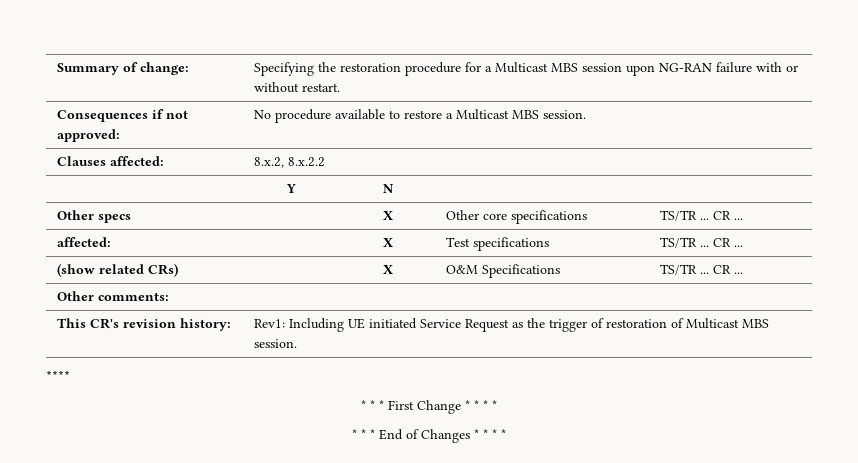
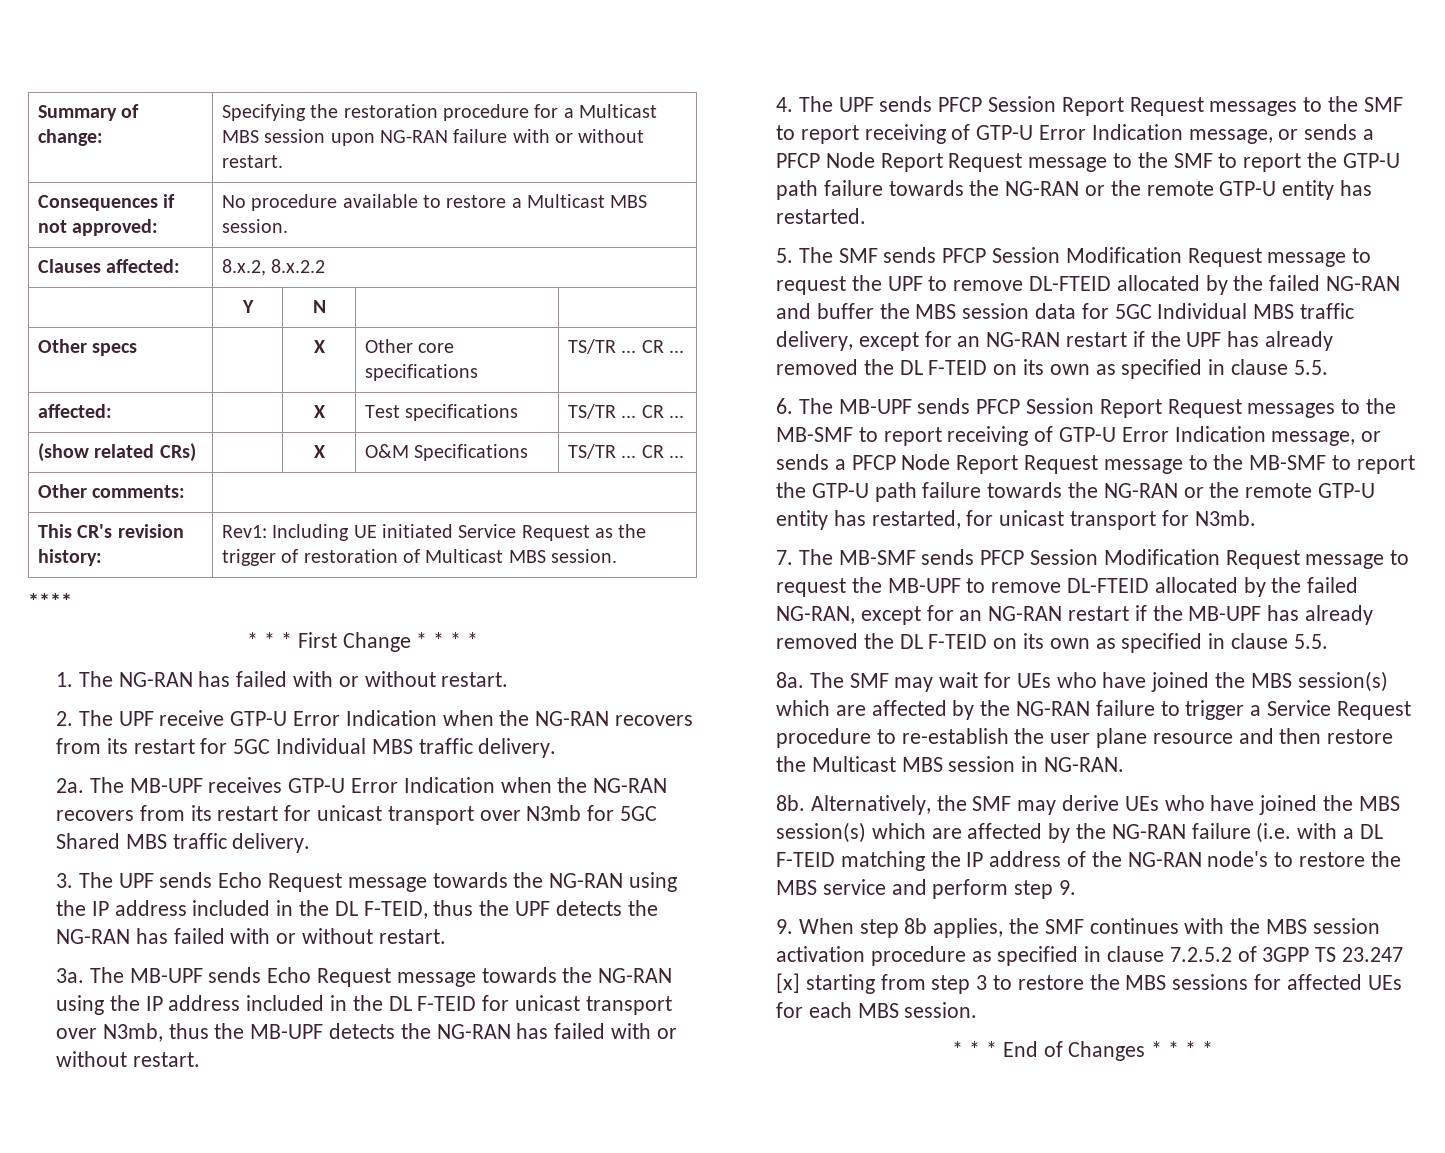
+ 1. The NG-RAN has failed with or without restart.
+ 2. The UPF receive GTP-U Error Indication when the NG-RAN recovers from its restart for 5GC Individual MBS traffic delivery.
+ 2a. The MB-UPF receives GTP-U Error Indication when the NG-RAN recovers from its restart for unicast transport over N3mb for 5GC Shared MBS traffic delivery.
+ 3. The UPF sends Echo Request message towards the NG-RAN using the IP address included in the DL F-TEID, thus the UPF detects the NG-RAN has failed with or without restart.
+ 3a. The MB-UPF sends Echo Request message towards the NG-RAN using the IP address included in the DL F-TEID for unicast transport over N3mb, thus the MB-UPF detects the NG-RAN has failed with or without restart.
+ 4. The UPF sends PFCP Session Report Request messages to the SMF to report receiving of GTP-U Error Indication message, or sends a PFCP Node Report Request message to the SMF to report the GTP-U path failure towards the NG-RAN or the remote GTP-U entity has restarted.
+ 5. The SMF sends PFCP Session Modification Request message to request the UPF to remove DL-FTEID allocated by the failed NG-RAN and buffer the MBS session data for 5GC Individual MBS traffic delivery, except for an NG-RAN restart if the UPF has already removed the DL F-TEID on its own as specified in clause 5.5.
+ 6. The MB-UPF sends PFCP Session Report Request messages to the MB-SMF to report receiving of GTP-U Error Indication message, or sends a PFCP Node Report Request message to the MB-SMF to report the GTP-U path failure towards the NG-RAN or the remote GTP-U entity has restarted, for unicast transport for N3mb.
+ 7. The MB-SMF sends PFCP Session Modification Request message to request the MB-UPF to remove DL-FTEID allocated by the failed NG-RAN, except for an NG-RAN restart if the MB-UPF has already removed the DL F-TEID on its own as specified in clause 5.5.
+ 8a. The SMF may wait for UEs who have joined the MBS session(s) which are affected by the NG-RAN failure to trigger a Service Request procedure to re-establish the user plane resource and then restore the Multicast MBS session in NG-RAN.
+ 8b. Alternatively, the SMF may derive UEs who have joined the MBS session(s) which are affected by the NG-RAN failure (i.e. with a DL F-TEID matching the IP address of the NG-RAN node's to restore the MBS service and perform step 9.
+ 9. When step 8b applies, the SMF continues with the MBS session activation procedure as specified in clause 7.2.5.2 of 3GPP TS 23.247 [x] starting from step 3 to restore the MBS sessions for affected UEs for each MBS session.

